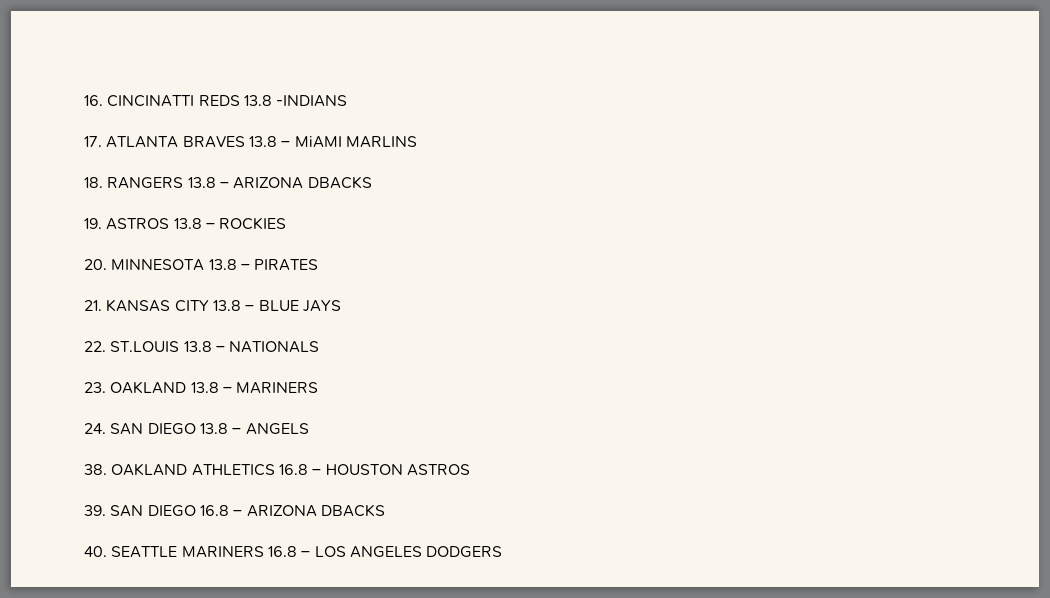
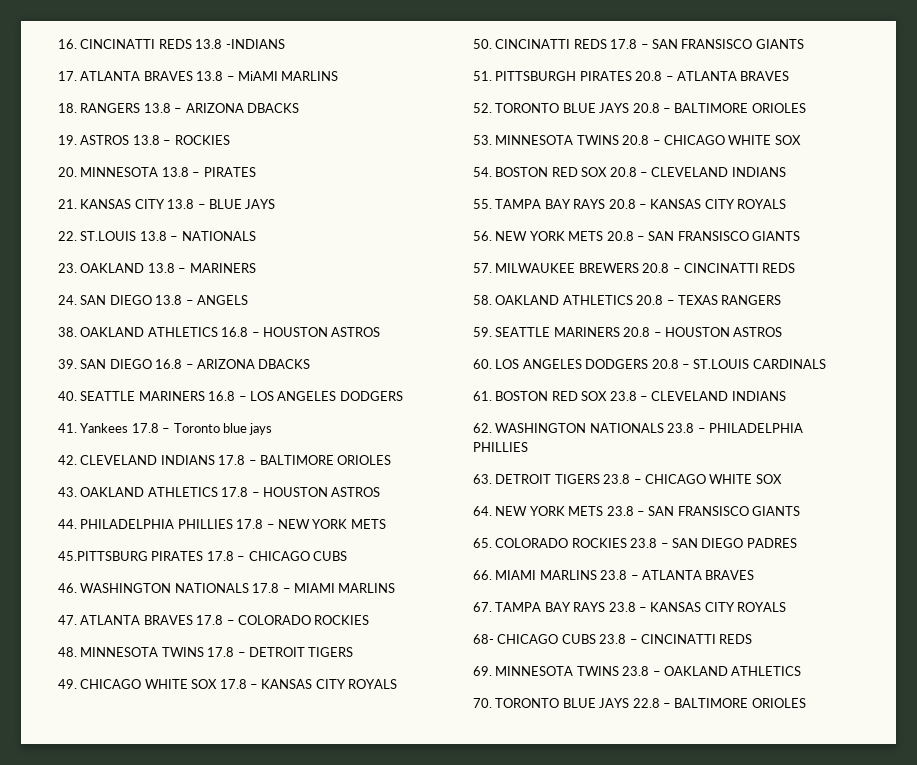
+ 41. Yankees 17.8 – Toronto blue jays
+ 42. CLEVELAND INDIANS 17.8 – BALTIMORE ORIOLES
+ 43. OAKLAND ATHLETICS 17.8 – HOUSTON ASTROS
+ 44. PHILADELPHIA PHILLIES 17.8 – NEW YORK METS
+ 45.PITTSBURG PIRATES 17.8 – CHICAGO CUBS
+ 46. WASHINGTON NATIONALS 17.8 – MIAMI MARLINS
+ 47. ATLANTA BRAVES 17.8 – COLORADO ROCKIES
+ 48. MINNESOTA TWINS 17.8 – DETROIT TIGERS
+ 49. CHICAGO WHITE SOX 17.8 – KANSAS CITY ROYALS
+ 50. CINCINATTI REDS 17.8 – SAN FRANSISCO GIANTS
+ 51. PITTSBURGH PIRATES 20.8 – ATLANTA BRAVES
+ 52. TORONTO BLUE JAYS 20.8 – BALTIMORE ORIOLES
+ 53. MINNESOTA TWINS 20.8 – CHICAGO WHITE SOX
+ 54. BOSTON RED SOX 20.8 – CLEVELAND INDIANS
+ 55. TAMPA BAY RAYS 20.8 – KANSAS CITY ROYALS
+ 56. NEW YORK METS 20.8 – SAN FRANSISCO GIANTS
+ 57. MILWAUKEE BREWERS 20.8 – CINCINATTI REDS
+ 58. OAKLAND ATHLETICS 20.8 – TEXAS RANGERS
+ 59. SEATTLE MARINERS 20.8 – HOUSTON ASTROS
+ 60. LOS ANGELES DODGERS 20.8 – ST.LOUIS CARDINALS
+ 61. BOSTON RED SOX 23.8 – CLEVELAND INDIANS
+ 62. WASHINGTON NATIONALS 23.8 – PHILADELPHIA PHILLIES
+ 63. DETROIT TIGERS 23.8 – CHICAGO WHITE SOX
+ 64. NEW YORK METS 23.8 – SAN FRANSISCO GIANTS
+ 65. COLORADO ROCKIES 23.8 – SAN DIEGO PADRES
+ 66. MIAMI MARLINS 23.8 – ATLANTA BRAVES
+ 67. TAMPA BAY RAYS 23.8 – KANSAS CITY ROYALS
+ 68- CHICAGO CUBS 23.8 – CINCINATTI REDS
+ 69. MINNESOTA TWINS 23.8 – OAKLAND ATHLETICS
+ 70. TORONTO BLUE JAYS 22.8 – BALTIMORE ORIOLES

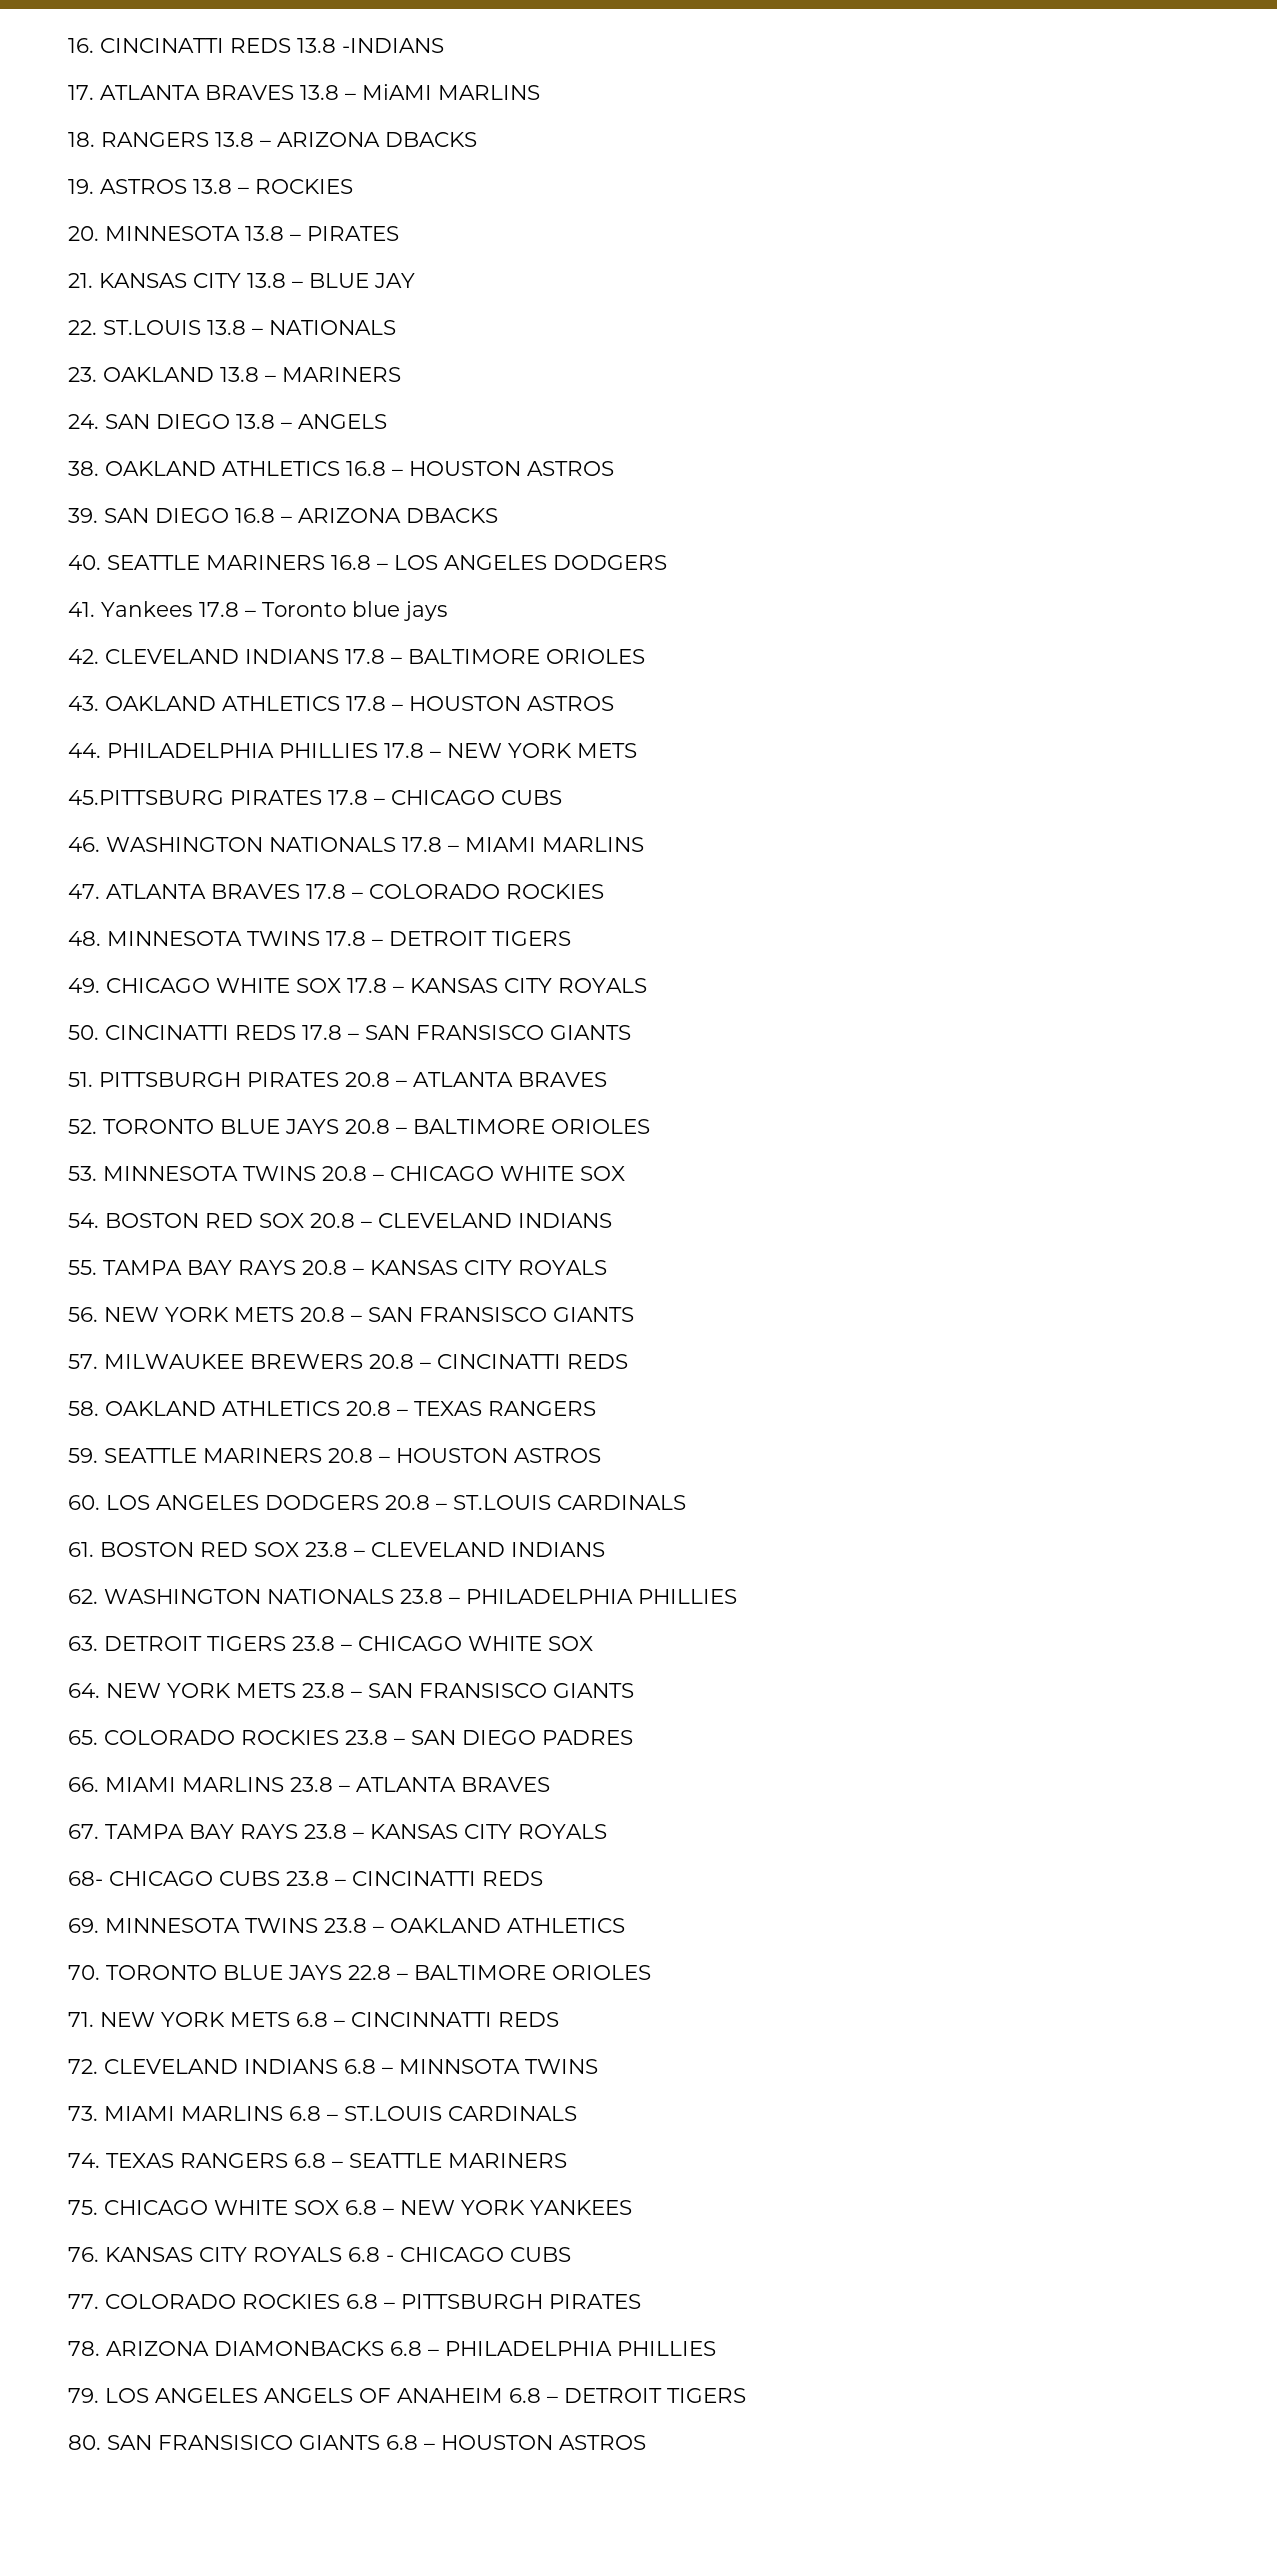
- 21. KANSAS CITY 13.8 – BLUE JAYS
+ 21. KANSAS CITY 13.8 – BLUE JAY
+ 71. NEW YORK METS 6.8 – CINCINNATTI REDS
+ 72. CLEVELAND INDIANS 6.8 – MINNSOTA TWINS
+ 73. MIAMI MARLINS 6.8 – ST.LOUIS CARDINALS
+ 74. TEXAS RANGERS 6.8 – SEATTLE MARINERS
+ 75. CHICAGO WHITE SOX 6.8 – NEW YORK YANKEES
+ 76. KANSAS CITY ROYALS 6.8 - CHICAGO CUBS
+ 77. COLORADO ROCKIES 6.8 – PITTSBURGH PIRATES
+ 78. ARIZONA DIAMONBACKS 6.8 – PHILADELPHIA PHILLIES
+ 79. LOS ANGELES ANGELS OF ANAHEIM 6.8 – DETROIT TIGERS
+ 80. SAN FRANSISICO GIANTS 6.8 – HOUSTON ASTROS

